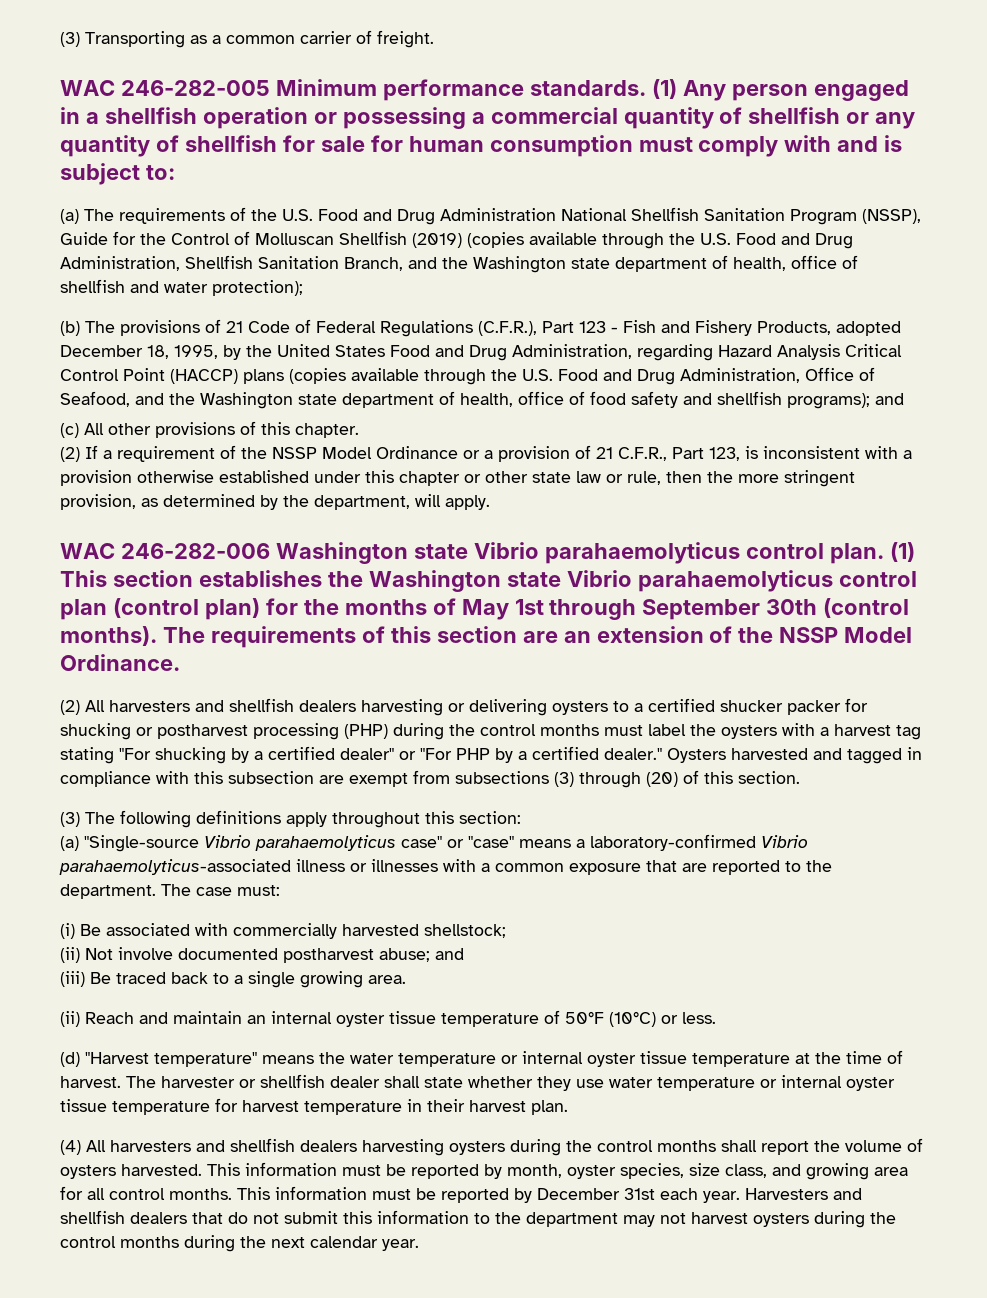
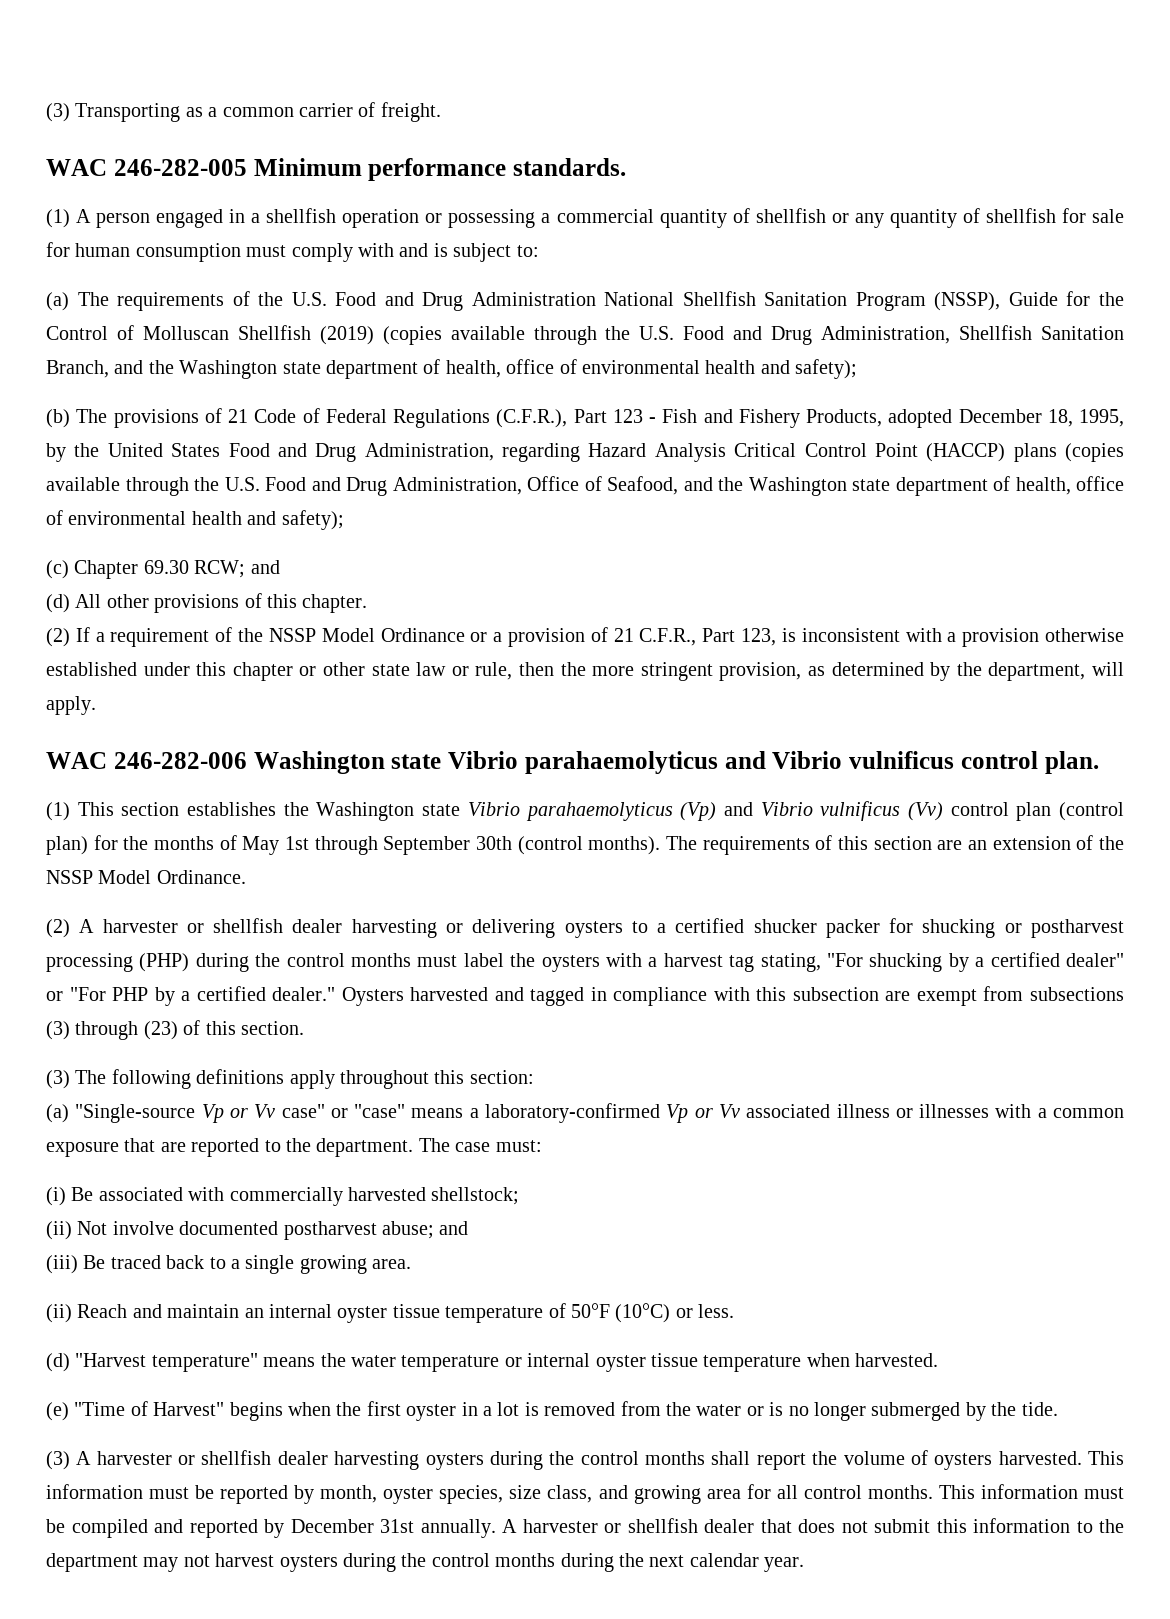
- WAC 246-282-005 Minimum performance standards. (1) Any person engaged in a shellfish operation or possessing a commercial quantity of shellfish or any quantity of shellfish for sale for human consumption must comply with and is subject to:
+ WAC 246-282-005 Minimum performance standards.
+ (1) A person engaged in a shellfish operation or possessing a commercial quantity of shellfish or any quantity of shellfish for sale for human consumption must comply with and is subject to:
- (a) The requirements of the U.S. Food and Drug Administration National Shellfish Sanitation Program (NSSP), Guide for the Control of Molluscan Shellfish (2019) (copies available through the U.S. Food and Drug Administration, Shellfish Sanitation Branch, and the Washington state department of health, office of shellfish and water protection);
+ (a) The requirements of the U.S. Food and Drug Administration National Shellfish Sanitation Program (NSSP), Guide for the Control of Molluscan Shellfish (2019) (copies available through the U.S. Food and Drug Administration, Shellfish Sanitation Branch, and the Washington state department of health, office of environmental health and safety);
- (b) The provisions of 21 Code of Federal Regulations (C.F.R.), Part 123 - Fish and Fishery Products, adopted December 18, 1995, by the United States Food and Drug Administration, regarding Hazard Analysis Critical Control Point (HACCP) plans (copies available through the U.S. Food and Drug Administration, Office of Seafood, and the Washington state department of health, office of food safety and shellfish programs); and
- (c) All other provisions of this chapter.
+ (b) The provisions of 21 Code of Federal Regulations (C.F.R.), Part 123 - Fish and Fishery Products, adopted December 18, 1995, by the United States Food and Drug Administration, regarding Hazard Analysis Critical Control Point (HACCP) plans (copies available through the U.S. Food and Drug Administration, Office of Seafood, and the Washington state department of health, office of environmental health and safety);
+ (c) Chapter 69.30 RCW; and
+ (d) All other provisions of this chapter.
- WAC 246-282-006 Washington state Vibrio parahaemolyticus control plan. (1) This section establishes the Washington state Vibrio parahaemolyticus control plan (control plan) for the months of May 1st through September 30th (control months).
+ WAC 246-282-006 Washington state Vibrio parahaemolyticus and Vibrio vulnificus control plan.
+ (1) This section establishes the Washington state Vibrio parahaemolyticus (Vp) and Vibrio vulnificus (Vv) control plan (control plan) for the months of May 1st through September 30th (control months).
- (2) All harvesters and shellfish dealers harvesting or delivering oysters to a certified shucker packer for shucking or postharvest processing (PHP) during the control months must label the oysters with a harvest tag stating "For shucking by a certified dealer" or "For PHP by a certified dealer."
+ (2) A harvester or shellfish dealer harvesting or delivering oysters to a certified shucker packer for shucking or postharvest processing (PHP) during the control months must label the oysters with a harvest tag stating, "For shucking by a certified dealer" or "For PHP by a certified dealer."
- Oysters harvested and tagged in compliance with this subsection are exempt from subsections (3) through (20) of this section.
+ Oysters harvested and tagged in compliance with this subsection are exempt from subsections (3) through (23) of this section.
- (a) "Single-source Vibrio parahaemolyticus case" or "case" means a laboratory-confirmed Vibrio parahaemolyticus-associated illness or illnesses with a common exposure that are reported to the department.
+ (a) "Single-source Vp or Vv case" or "case" means a laboratory-confirmed Vp or Vv associated illness or illnesses with a common exposure that are reported to the department.
- (d) "Harvest temperature" means the water temperature or internal oyster tissue temperature at the time of harvest. The harvester or shellfish dealer shall state whether they use water temperature or internal oyster tissue temperature for harvest temperature in their harvest plan.
- (4) All harvesters and shellfish dealers harvesting oysters during the control months shall report the volume of oysters harvested.
+ (d) "Harvest temperature" means the water temperature or internal oyster tissue temperature when harvested.
+ (e) "Time of Harvest" begins when the first oyster in a lot is removed from the water or is no longer submerged by the tide.
+ (3) A harvester or shellfish dealer harvesting oysters during the control months shall report the volume of oysters harvested.
- This information must be reported by December 31st each year. Harvesters and shellfish dealers that do not submit this information to the department may not harvest oysters during the control months during the next calendar year.
+ This information must be compiled and reported by December 31st annually. A harvester or shellfish dealer that does not submit this information to the department may not harvest oysters during the control months during the next calendar year.

